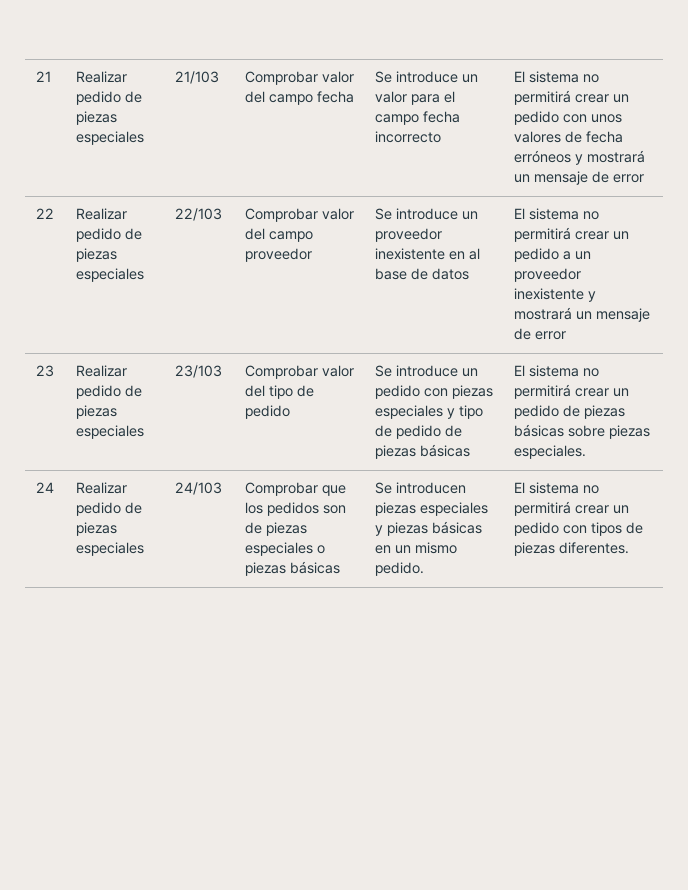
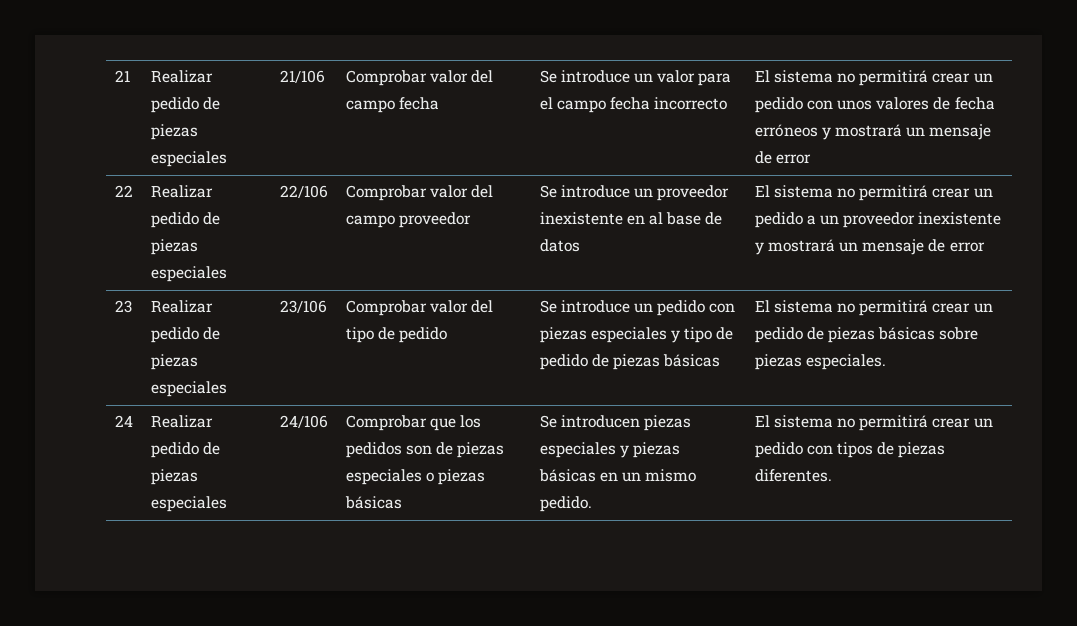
- 21 | Realizar pedido de piezas especiales | 21/103 | Comprobar valor del campo fecha | Se introduce un valor para el campo fecha incorrecto | El sistema no permitirá crear un pedido con unos valores de fecha erróneos y mostrará un mensaje de error
+ 21 | Realizar pedido de piezas especiales | 21/106 | Comprobar valor del campo fecha | Se introduce un valor para el campo fecha incorrecto | El sistema no permitirá crear un pedido con unos valores de fecha erróneos y mostrará un mensaje de error
- 22 | Realizar pedido de piezas especiales | 22/103 | Comprobar valor del campo proveedor | Se introduce un proveedor inexistente en al base de datos | El sistema no permitirá crear un pedido a un proveedor inexistente y mostrará un mensaje de error
+ 22 | Realizar pedido de piezas especiales | 22/106 | Comprobar valor del campo proveedor | Se introduce un proveedor inexistente en al base de datos | El sistema no permitirá crear un pedido a un proveedor inexistente y mostrará un mensaje de error
- 23 | Realizar pedido de piezas especiales | 23/103 | Comprobar valor del tipo de pedido | Se introduce un pedido con piezas especiales y tipo de pedido de piezas básicas | El sistema no permitirá crear un pedido de piezas básicas sobre piezas especiales.
+ 23 | Realizar pedido de piezas especiales | 23/106 | Comprobar valor del tipo de pedido | Se introduce un pedido con piezas especiales y tipo de pedido de piezas básicas | El sistema no permitirá crear un pedido de piezas básicas sobre piezas especiales.
- 24/103
+ 24/106

